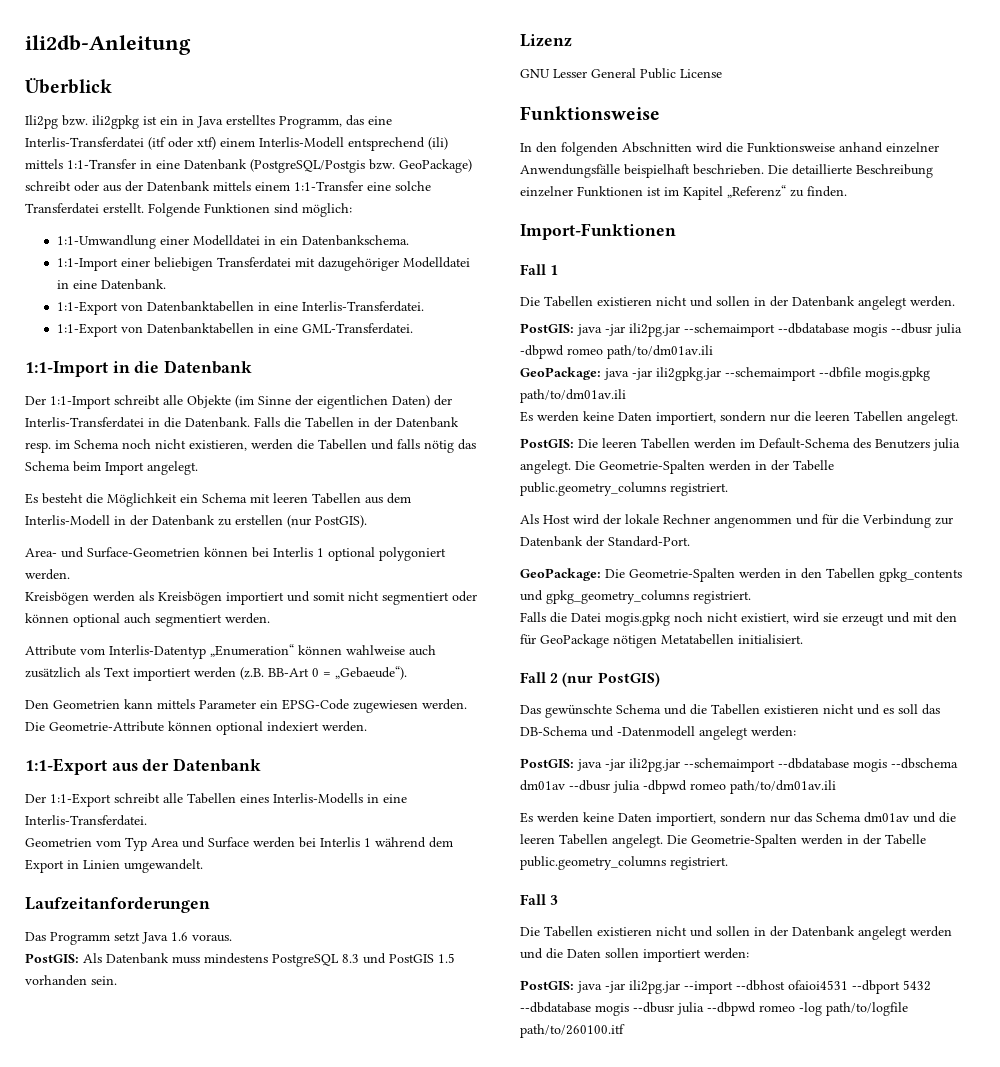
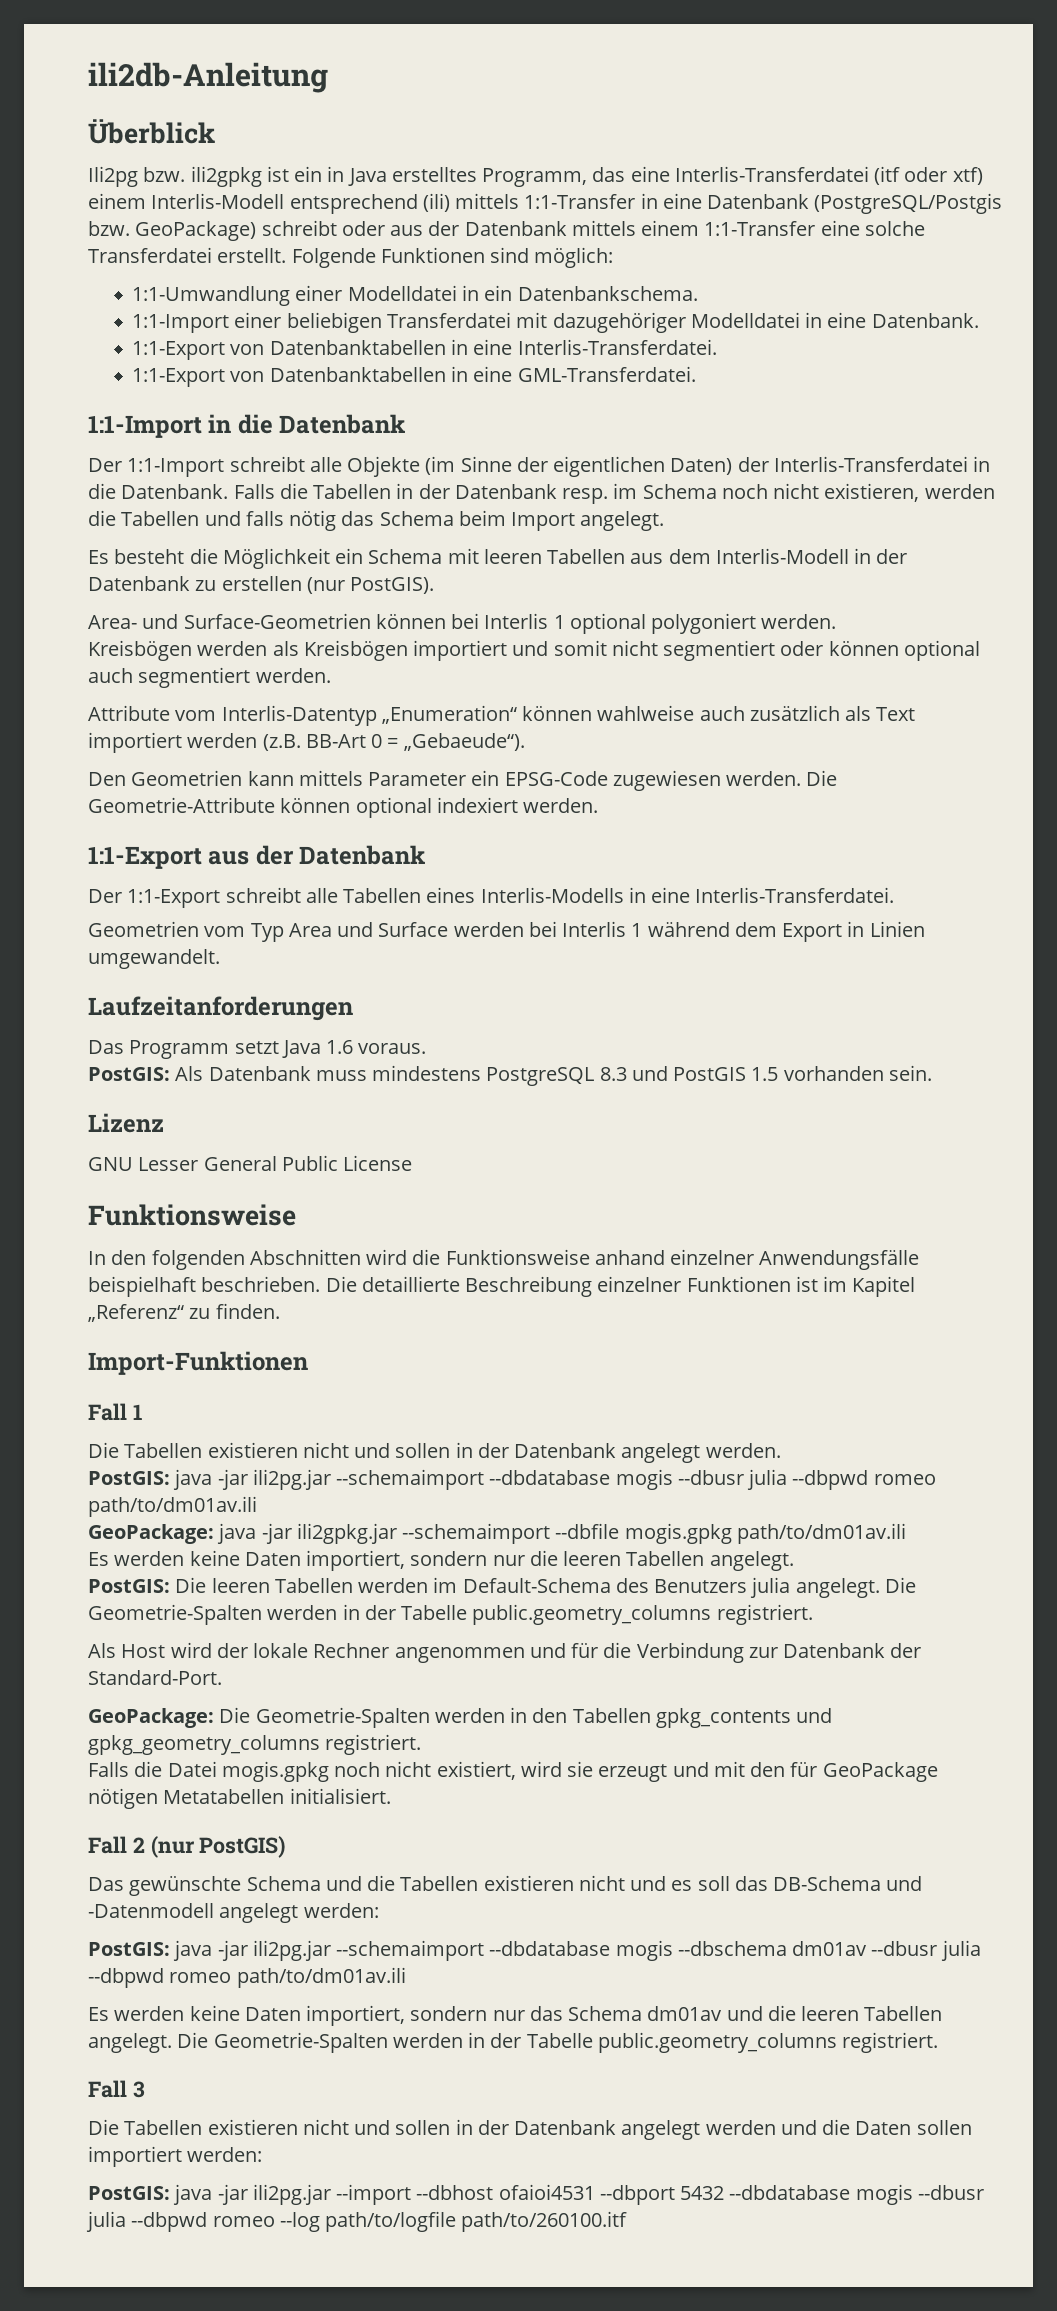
- PostGIS: java -jar ili2pg.jar --schemaimport --dbdatabase mogis --dbusr julia -dbpwd romeo path/to/dm01av.ili
+ PostGIS: java -jar ili2pg.jar --schemaimport --dbdatabase mogis --dbusr julia --dbpwd romeo path/to/dm01av.ili
- PostGIS: java -jar ili2pg.jar --schemaimport --dbdatabase mogis --dbschema dm01av --dbusr julia -dbpwd romeo path/to/dm01av.ili
+ PostGIS: java -jar ili2pg.jar --schemaimport --dbdatabase mogis --dbschema dm01av --dbusr julia --dbpwd romeo path/to/dm01av.ili
- PostGIS: java -jar ili2pg.jar --import --dbhost ofaioi4531 --dbport 5432 --dbdatabase mogis --dbusr julia --dbpwd romeo -log path/to/logfile path/to/260100.itf
+ PostGIS: java -jar ili2pg.jar --import --dbhost ofaioi4531 --dbport 5432 --dbdatabase mogis --dbusr julia --dbpwd romeo --log path/to/logfile path/to/260100.itf

